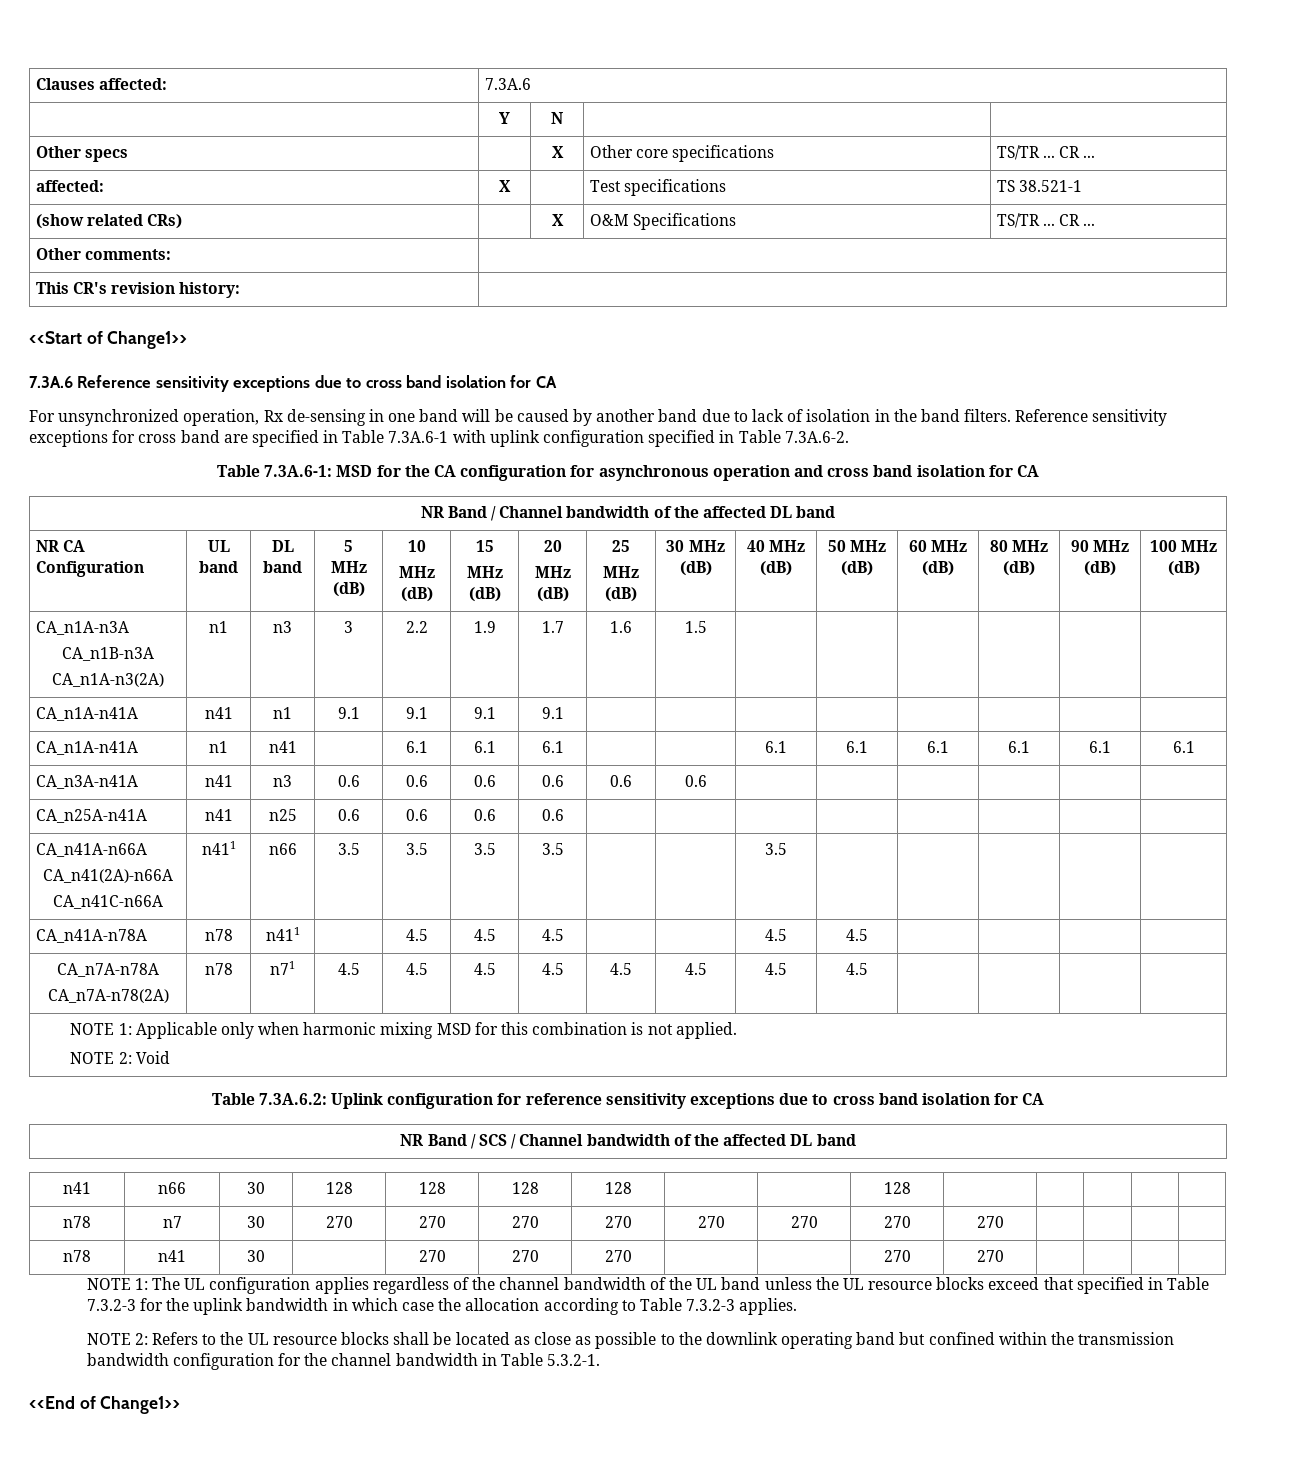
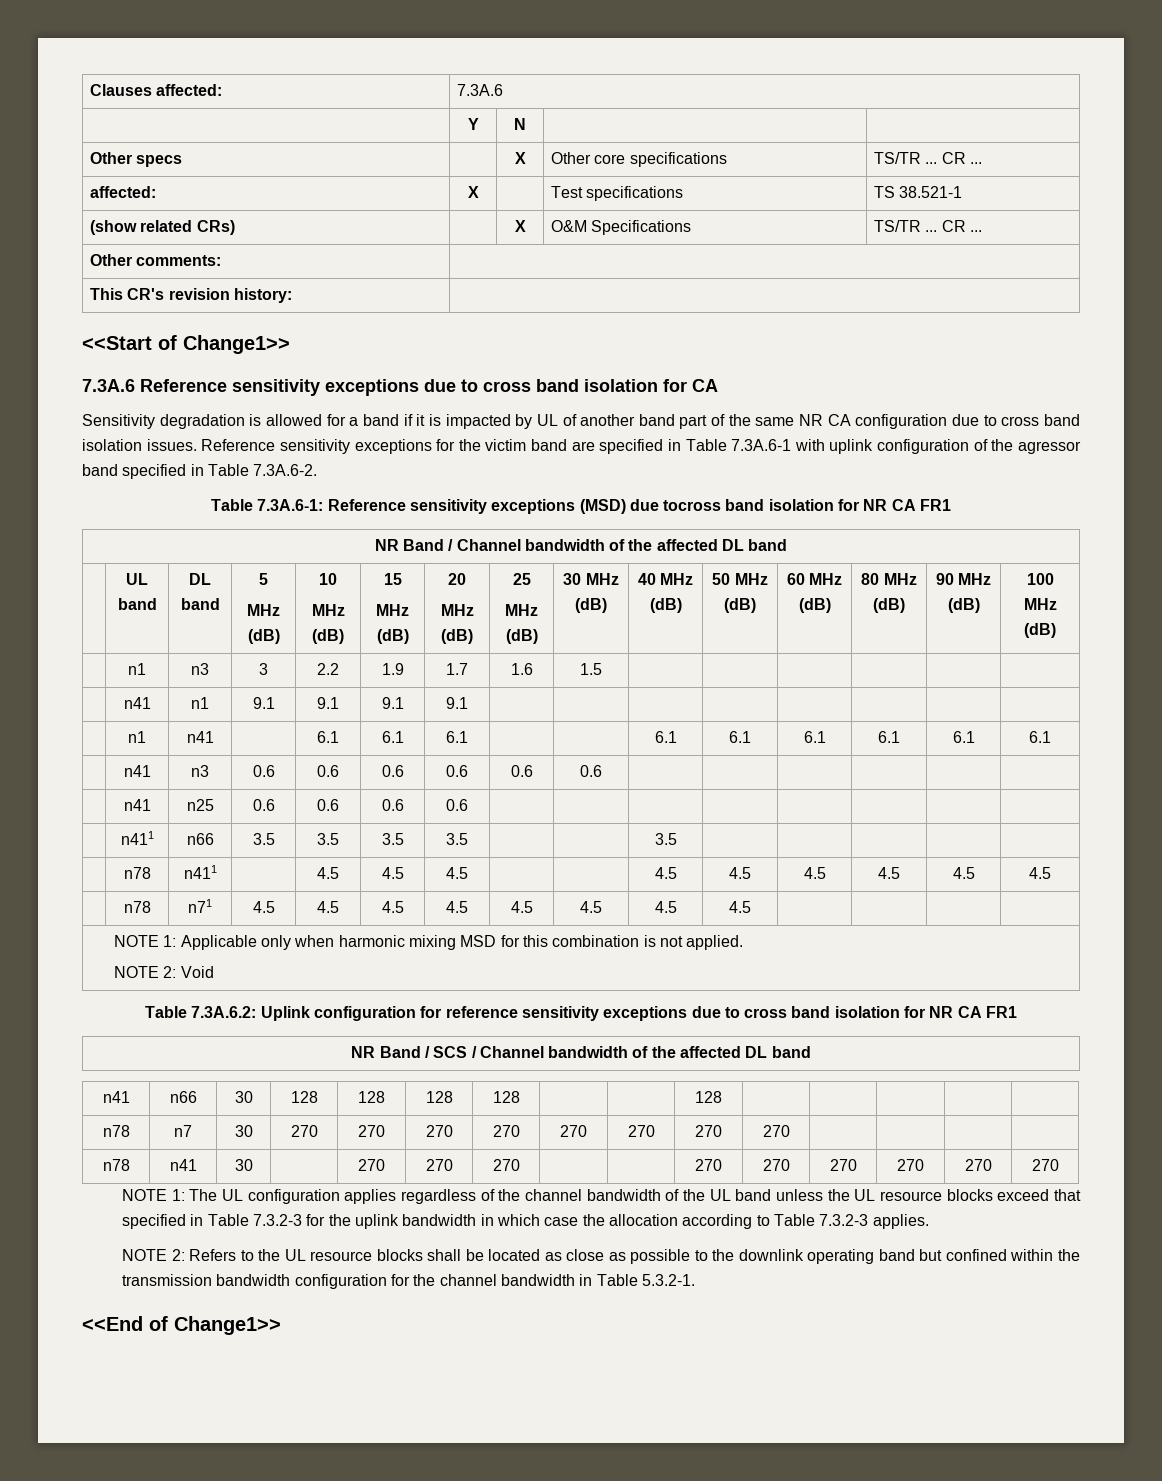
- For unsynchronized operation, Rx de-sensing in one band will be caused by another band due to lack of isolation in the band filters.
+ Sensitivity degradation is allowed for a band if it is impacted by UL of another band part of the same NR CA configuration due to cross band isolation issues.
- Reference sensitivity exceptions for cross band are specified in Table 7.3A.6-1 with uplink configuration specified in Table 7.3A.6-2.
+ Reference sensitivity exceptions for the victim band are specified in Table 7.3A.6-1 with uplink configuration of the agressor band specified in Table 7.3A.6-2.
- Table 7.3A.6-1: MSD for the CA configuration for asynchronous operation and cross band isolation for CA
+ Table 7.3A.6-1: Reference sensitivity exceptions (MSD) due tocross band isolation for NR CA FR1
- NR CA Configuration
- CA_n1A-n3A
- CA_n1B-n3A
- CA_n1A-n3(2A) | n1 | n3 | 3 | 2.2 | 1.9 | 1.7 | 1.6 | 1.5 | | | | | |
+ | n1 | n3 | 3 | 2.2 | 1.9 | 1.7 | 1.6 | 1.5 | | | | | |
- CA_n1A-n41A | n41 | n1 | 9.1 | 9.1 | 9.1 | 9.1 | | | | | | | |
+ | n41 | n1 | 9.1 | 9.1 | 9.1 | 9.1 | | | | | | | |
- CA_n1A-n41A | n1 | n41 | | 6.1 | 6.1 | 6.1 | | | 6.1 | 6.1 | 6.1 | 6.1 | 6.1 | 6.1
+ | n1 | n41 | | 6.1 | 6.1 | 6.1 | | | 6.1 | 6.1 | 6.1 | 6.1 | 6.1 | 6.1
- CA_n3A-n41A | n41 | n3 | 0.6 | 0.6 | 0.6 | 0.6 | 0.6 | 0.6 | | | | | |
+ | n41 | n3 | 0.6 | 0.6 | 0.6 | 0.6 | 0.6 | 0.6 | | | | | |
- CA_n25A-n41A | n41 | n25 | 0.6 | 0.6 | 0.6 | 0.6 | | | | | | | |
+ | n41 | n25 | 0.6 | 0.6 | 0.6 | 0.6 | | | | | | | |
- CA_n41A-n66A
- CA_n41(2A)-n66A
- CA_n41C-n66A | n411 | n66 | 3.5 | 3.5 | 3.5 | 3.5 | | | 3.5 | | | | |
+ | n411 | n66 | 3.5 | 3.5 | 3.5 | 3.5 | | | 3.5 | | | | |
- CA_n41A-n78A | n78 | n411 | | 4.5 | 4.5 | 4.5 | | | 4.5 | 4.5 | | | |
- CA_n7A-n78A
- CA_n7A-n78(2A) | n78 | n71 | 4.5 | 4.5 | 4.5 | 4.5 | 4.5 | 4.5 | 4.5 | 4.5 | | | |
+ | n78 | n411 | | 4.5 | 4.5 | 4.5 | | | 4.5 | 4.5 | 4.5 | 4.5 | 4.5 | 4.5
+ | n78 | n71 | 4.5 | 4.5 | 4.5 | 4.5 | 4.5 | 4.5 | 4.5 | 4.5 | | | |
- Table 7.3A.6.2: Uplink configuration for reference sensitivity exceptions due to cross band isolation for CA
+ Table 7.3A.6.2: Uplink configuration for reference sensitivity exceptions due to cross band isolation for NR CA FR1
- n78 | n41 | 30 | | 270 | 270 | 270 | | | 270 | 270 | | | |
+ n78 | n41 | 30 | | 270 | 270 | 270 | | | 270 | 270 | 270 | 270 | 270 | 270

